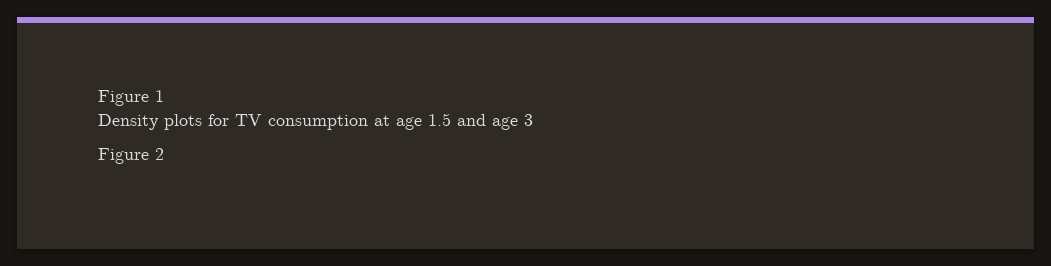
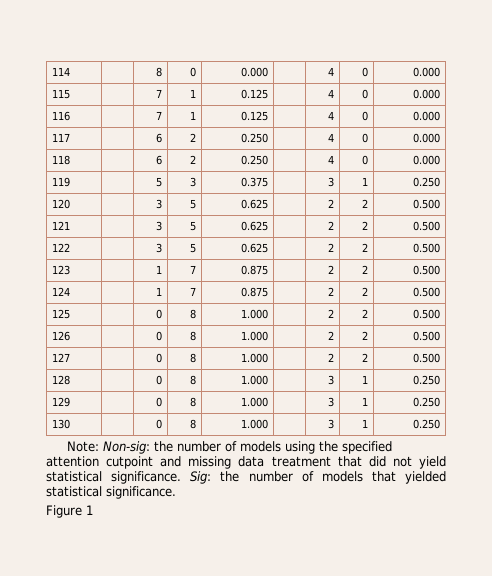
+ 114 | | 8 | 0 | 0.000 | | 4 | 0 | 0.000
+ 115 | | 7 | 1 | 0.125 | | 4 | 0 | 0.000
+ 116 | | 7 | 1 | 0.125 | | 4 | 0 | 0.000
+ 117 | | 6 | 2 | 0.250 | | 4 | 0 | 0.000
+ 118 | | 6 | 2 | 0.250 | | 4 | 0 | 0.000
+ 119 | | 5 | 3 | 0.375 | | 3 | 1 | 0.250
+ 120 | | 3 | 5 | 0.625 | | 2 | 2 | 0.500
+ 121 | | 3 | 5 | 0.625 | | 2 | 2 | 0.500
+ 122 | | 3 | 5 | 0.625 | | 2 | 2 | 0.500
+ 123 | | 1 | 7 | 0.875 | | 2 | 2 | 0.500
+ 124 | | 1 | 7 | 0.875 | | 2 | 2 | 0.500
+ 125 | | 0 | 8 | 1.000 | | 2 | 2 | 0.500
+ 126 | | 0 | 8 | 1.000 | | 2 | 2 | 0.500
+ 127 | | 0 | 8 | 1.000 | | 2 | 2 | 0.500
+ 128 | | 0 | 8 | 1.000 | | 3 | 1 | 0.250
+ 129 | | 0 | 8 | 1.000 | | 3 | 1 | 0.250
+ 130 | | 0 | 8 | 1.000 | | 3 | 1 | 0.250
+ Note: Non-sig: the number of models using the specified attention cutpoint and missing data treatment that did not yield statistical significance. Sig: the number of models that yielded statistical significance.
  Figure 1
- Density plots for TV consumption at age 1.5 and age 3
- Figure 2

